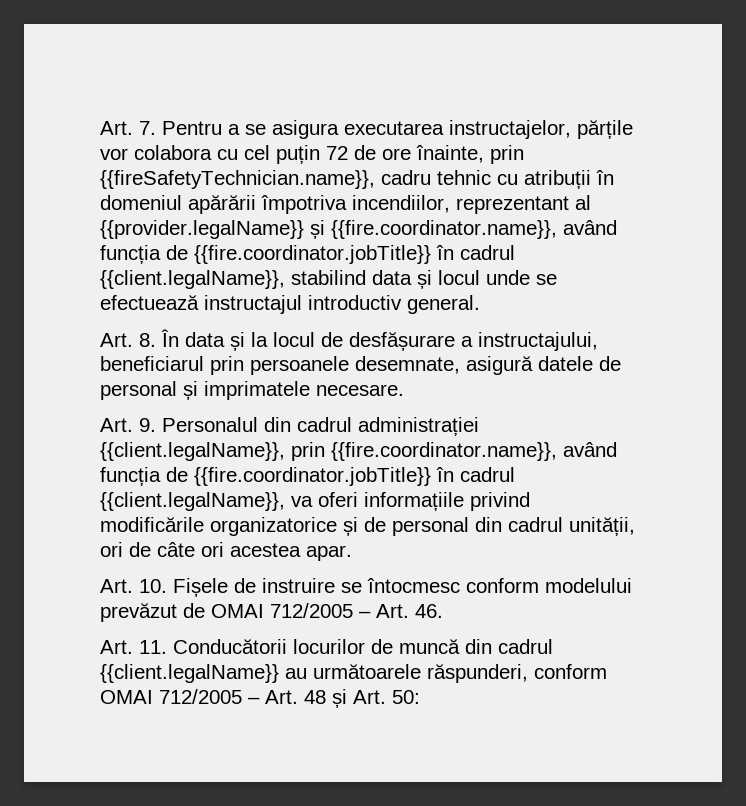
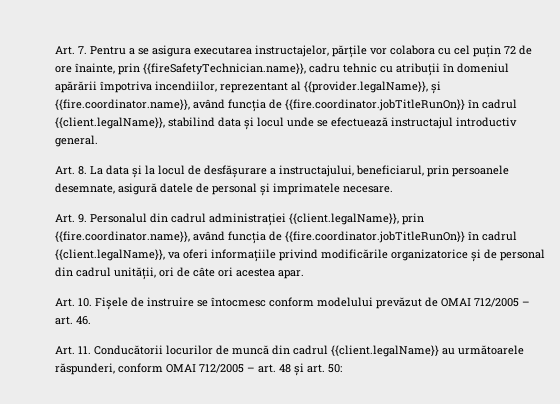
- Art. 7. Pentru a se asigura executarea instructajelor, părțile vor colabora cu cel puțin 72 de ore înainte, prin {{fireSafetyTechnician.name}}, cadru tehnic cu atribuții în domeniul apărării împotriva incendiilor, reprezentant al {{provider.legalName}} și {{fire.coordinator.name}}, având funcția de {{fire.coordinator.jobTitle}} în cadrul {{client.legalName}}, stabilind data și locul unde se efectuează instructajul introductiv general.
+ Art. 7. Pentru a se asigura executarea instructajelor, părțile vor colabora cu cel puțin 72 de ore înainte, prin {{fireSafetyTechnician.name}}, cadru tehnic cu atribuții în domeniul apărării împotriva incendiilor, reprezentant al {{provider.legalName}}, și {{fire.coordinator.name}}, având funcția de {{fire.coordinator.jobTitleRunOn}} în cadrul {{client.legalName}}, stabilind data și locul unde se efectuează instructajul introductiv general.
- Art. 8. În data și la locul de desfășurare a instructajului, beneficiarul prin persoanele desemnate, asigură datele de personal și imprimatele necesare.
+ Art. 8. La data și la locul de desfășurare a instructajului, beneficiarul, prin persoanele desemnate, asigură datele de personal și imprimatele necesare.
- Art. 9. Personalul din cadrul administrației {{client.legalName}}, prin {{fire.coordinator.name}}, având funcția de {{fire.coordinator.jobTitle}} în cadrul {{client.legalName}}, va oferi informațiile privind modificările organizatorice și de personal din cadrul unității, ori de câte ori acestea apar.
+ Art. 9. Personalul din cadrul administrației {{client.legalName}}, prin {{fire.coordinator.name}}, având funcția de {{fire.coordinator.jobTitleRunOn}} în cadrul {{client.legalName}}, va oferi informațiile privind modificările organizatorice și de personal din cadrul unității, ori de câte ori acestea apar.
- Art. 10. Fișele de instruire se întocmesc conform modelului prevăzut de OMAI 712/2005 – Art. 46.
+ Art. 10. Fișele de instruire se întocmesc conform modelului prevăzut de OMAI 712/2005 – art. 46.
- Art. 11. Conducătorii locurilor de muncă din cadrul {{client.legalName}} au următoarele răspunderi, conform OMAI 712/2005 – Art. 48 și Art. 50:
+ Art. 11. Conducătorii locurilor de muncă din cadrul {{client.legalName}} au următoarele răspunderi, conform OMAI 712/2005 – art. 48 și art. 50:

